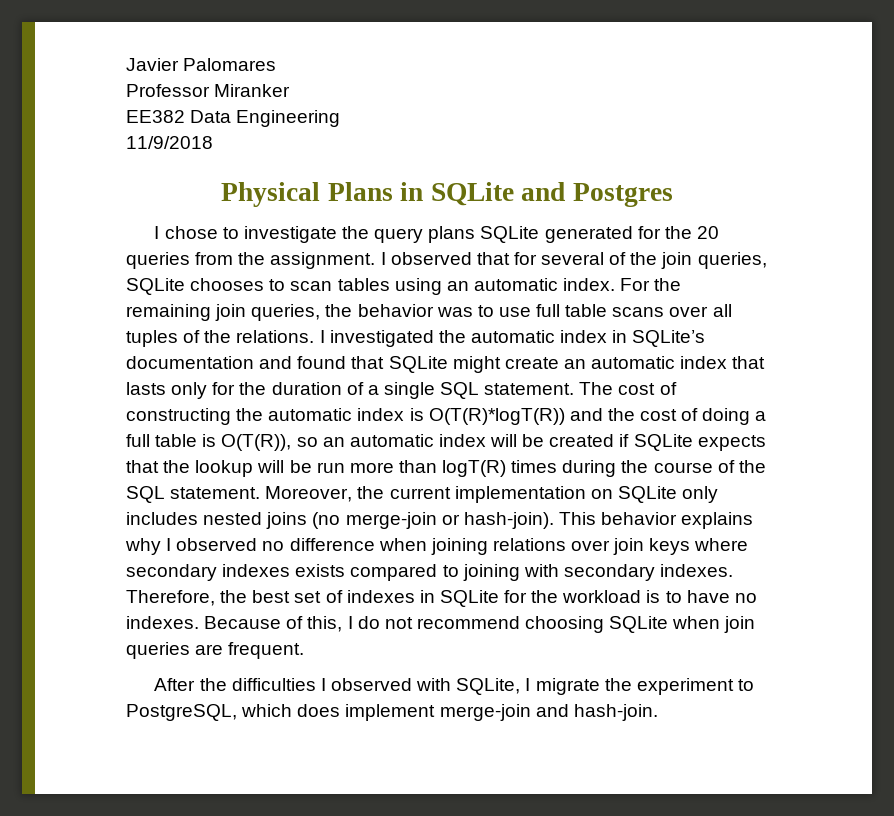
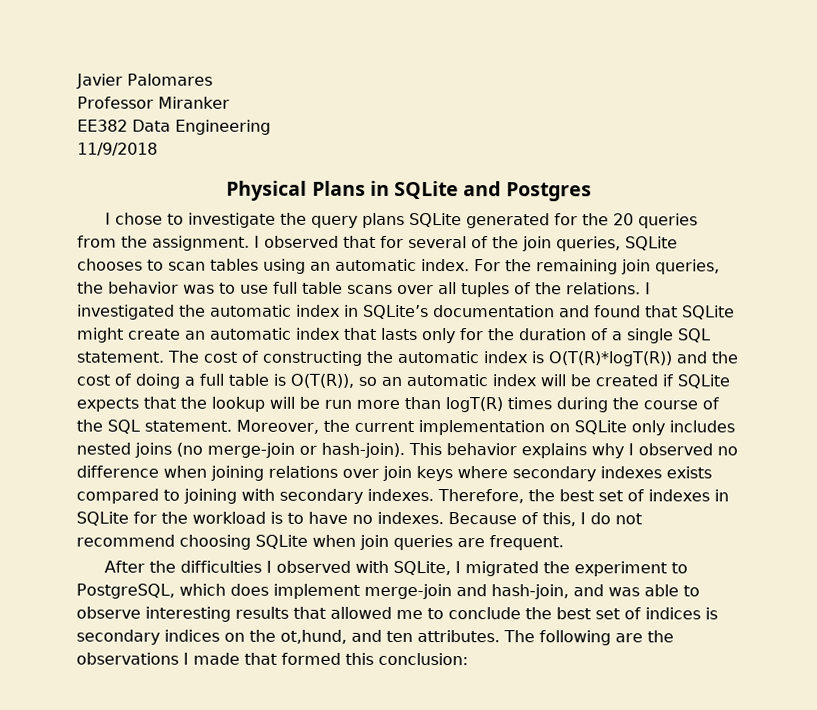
- After the difficulties I observed with SQLite, I migrate the experiment to PostgreSQL, which does implement merge-join and hash-join.
+ After the difficulties I observed with SQLite, I migrated the experiment to PostgreSQL, which does implement merge-join and hash-join, and was able to observe interesting results that allowed me to conclude the best set of indices is secondary indices on the ot,hund, and ten attributes. The following are the observations I made that formed this conclusion:

